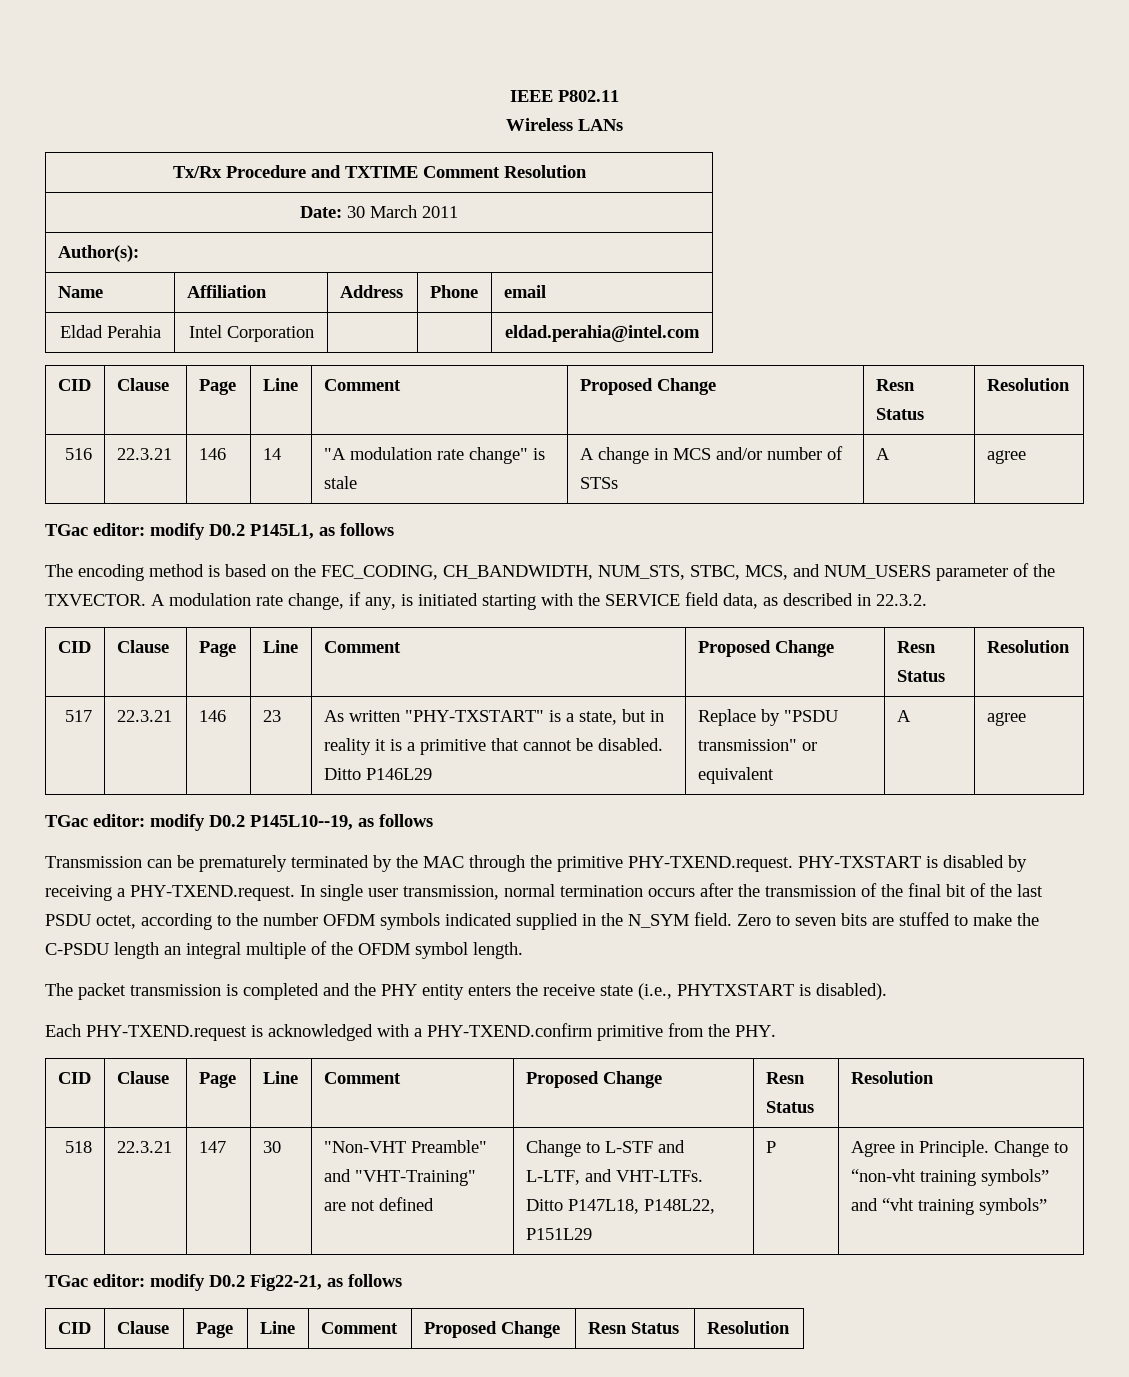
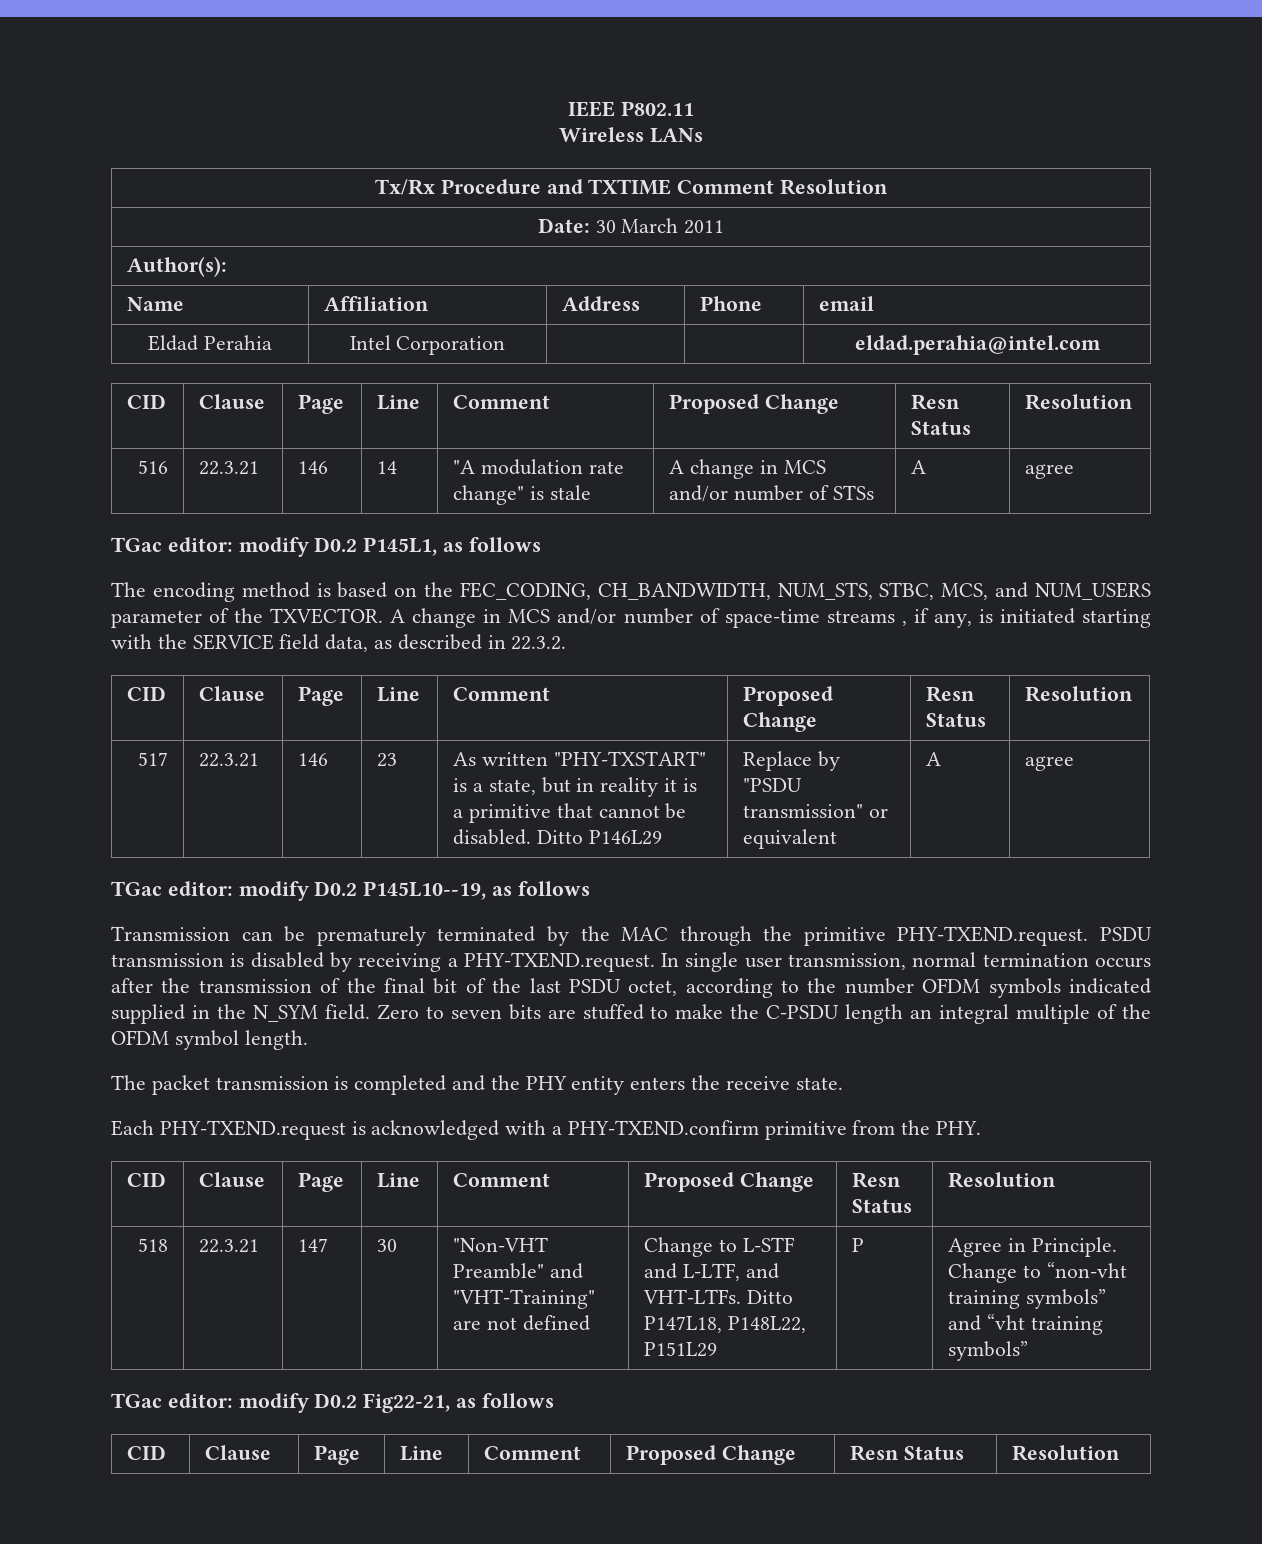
- A modulation rate change, if any, is initiated starting with the SERVICE field data, as described in 22.3.2.
+ A change in MCS and/or number of space-time streams , if any, is initiated starting with the SERVICE field data, as described in 22.3.2.
- Transmission can be prematurely terminated by the MAC through the primitive PHY-TXEND.request. PHY-TXSTART is disabled by receiving a PHY-TXEND.request. In single user transmission, normal termination occurs after the transmission of the final bit of the last PSDU octet, according to the number OFDM symbols indicated supplied in the N_SYM field.
+ Transmission can be prematurely terminated by the MAC through the primitive PHY-TXEND.request. PSDU transmission is disabled by receiving a PHY-TXEND.request. In single user transmission, normal termination occurs after the transmission of the final bit of the last PSDU octet, according to the number OFDM symbols indicated supplied in the N_SYM field.
- The packet transmission is completed and the PHY entity enters the receive state (i.e., PHYTXSTART is disabled).
+ The packet transmission is completed and the PHY entity enters the receive state.

